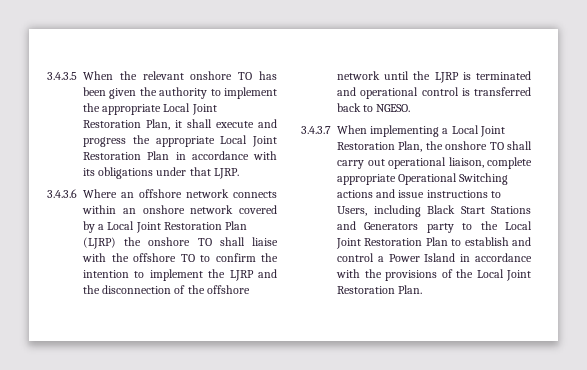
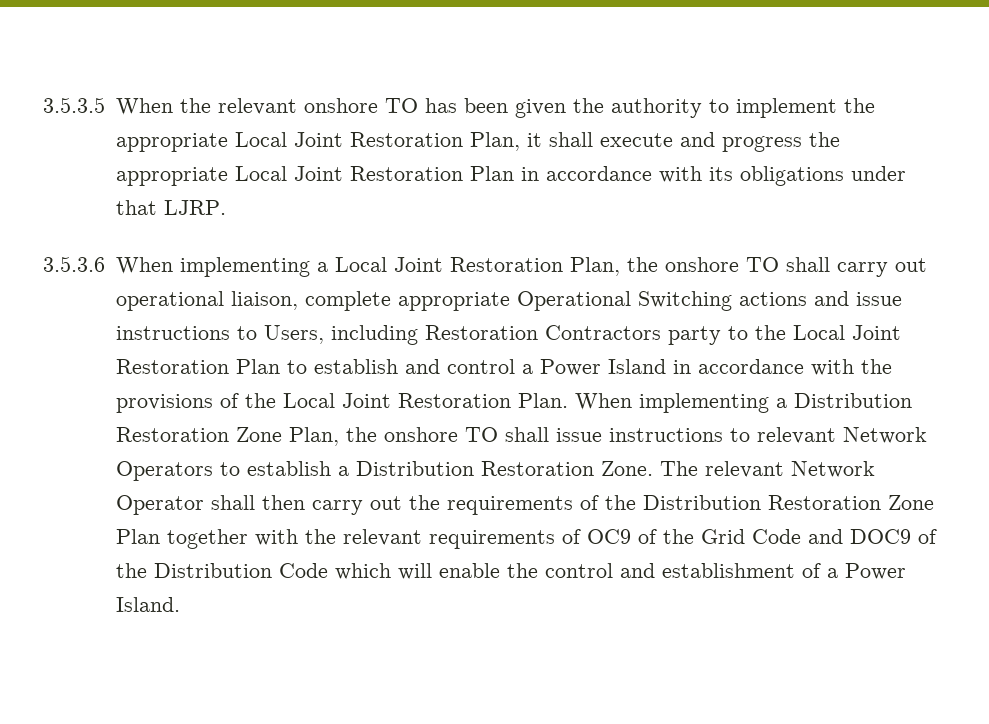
- 3.4.3.5 When the relevant onshore TO has been given the authority to implement the appropriate Local Joint Restoration Plan, it shall execute and progress the appropriate Local Joint Restoration Plan in accordance with its obligations under that LJRP.
+ 3.5.3.5 When the relevant onshore TO has been given the authority to implement the appropriate Local Joint Restoration Plan, it shall execute and progress the appropriate Local Joint Restoration Plan in accordance with its obligations under that LJRP.
- 3.4.3.6 Where an offshore network connects within an onshore network covered by a Local Joint Restoration Plan (LJRP) the onshore TO shall liaise with the offshore TO to confirm the intention to implement the LJRP and the disconnection of the offshore network until the LJRP is terminated and operational control is transferred back to NGESO.
- 3.4.3.7 When implementing a Local Joint Restoration Plan, the onshore TO shall carry out operational liaison, complete appropriate Operational Switching actions and issue instructions to Users, including Black Start Stations and Generators party to the Local Joint Restoration Plan to establish and control a Power Island in accordance with the provisions of the Local Joint Restoration Plan.
+ 3.5.3.6 When implementing a Local Joint Restoration Plan, the onshore TO shall carry out operational liaison, complete appropriate Operational Switching actions and issue instructions to Users, including Restoration Contractors party to the Local Joint Restoration Plan to establish and control a Power Island in accordance with the provisions of the Local Joint Restoration Plan.
+ When implementing a Distribution Restoration Zone Plan, the onshore TO shall issue instructions to relevant Network Operators to establish a Distribution Restoration Zone. The relevant Network Operator shall then carry out the requirements of the Distribution Restoration Zone Plan together with the relevant requirements of OC9 of the Grid Code and DOC9 of the Distribution Code which will enable the control and establishment of a Power Island.

